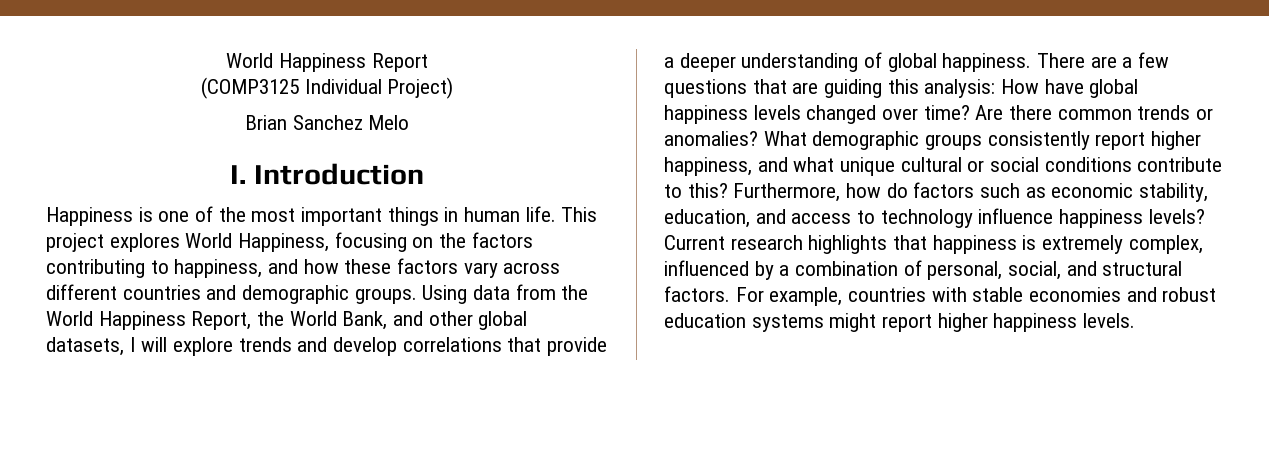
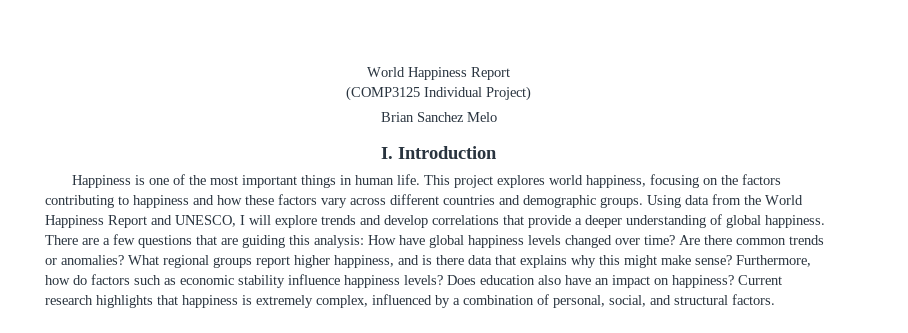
- This project explores World Happiness, focusing on the factors contributing to happiness, and how these factors vary across different countries and demographic groups.
+ This project explores world happiness, focusing on the factors contributing to happiness and how these factors vary across different countries and demographic groups.
- Using data from the World Happiness Report, the World Bank, and other global datasets, I will explore trends and develop correlations that provide a deeper understanding of global happiness.
+ Using data from the World Happiness Report and UNESCO, I will explore trends and develop correlations that provide a deeper understanding of global happiness.
- What demographic groups consistently report higher happiness, and what unique cultural or social conditions contribute to this?
+ What regional groups report higher happiness, and is there data that explains why this might make sense?
- Furthermore, how do factors such as economic stability, education, and access to technology influence happiness levels?
+ Furthermore, how do factors such as economic stability influence happiness levels? Does education also have an impact on happiness?
- For example, countries with stable economies and robust education systems might report higher happiness levels.

